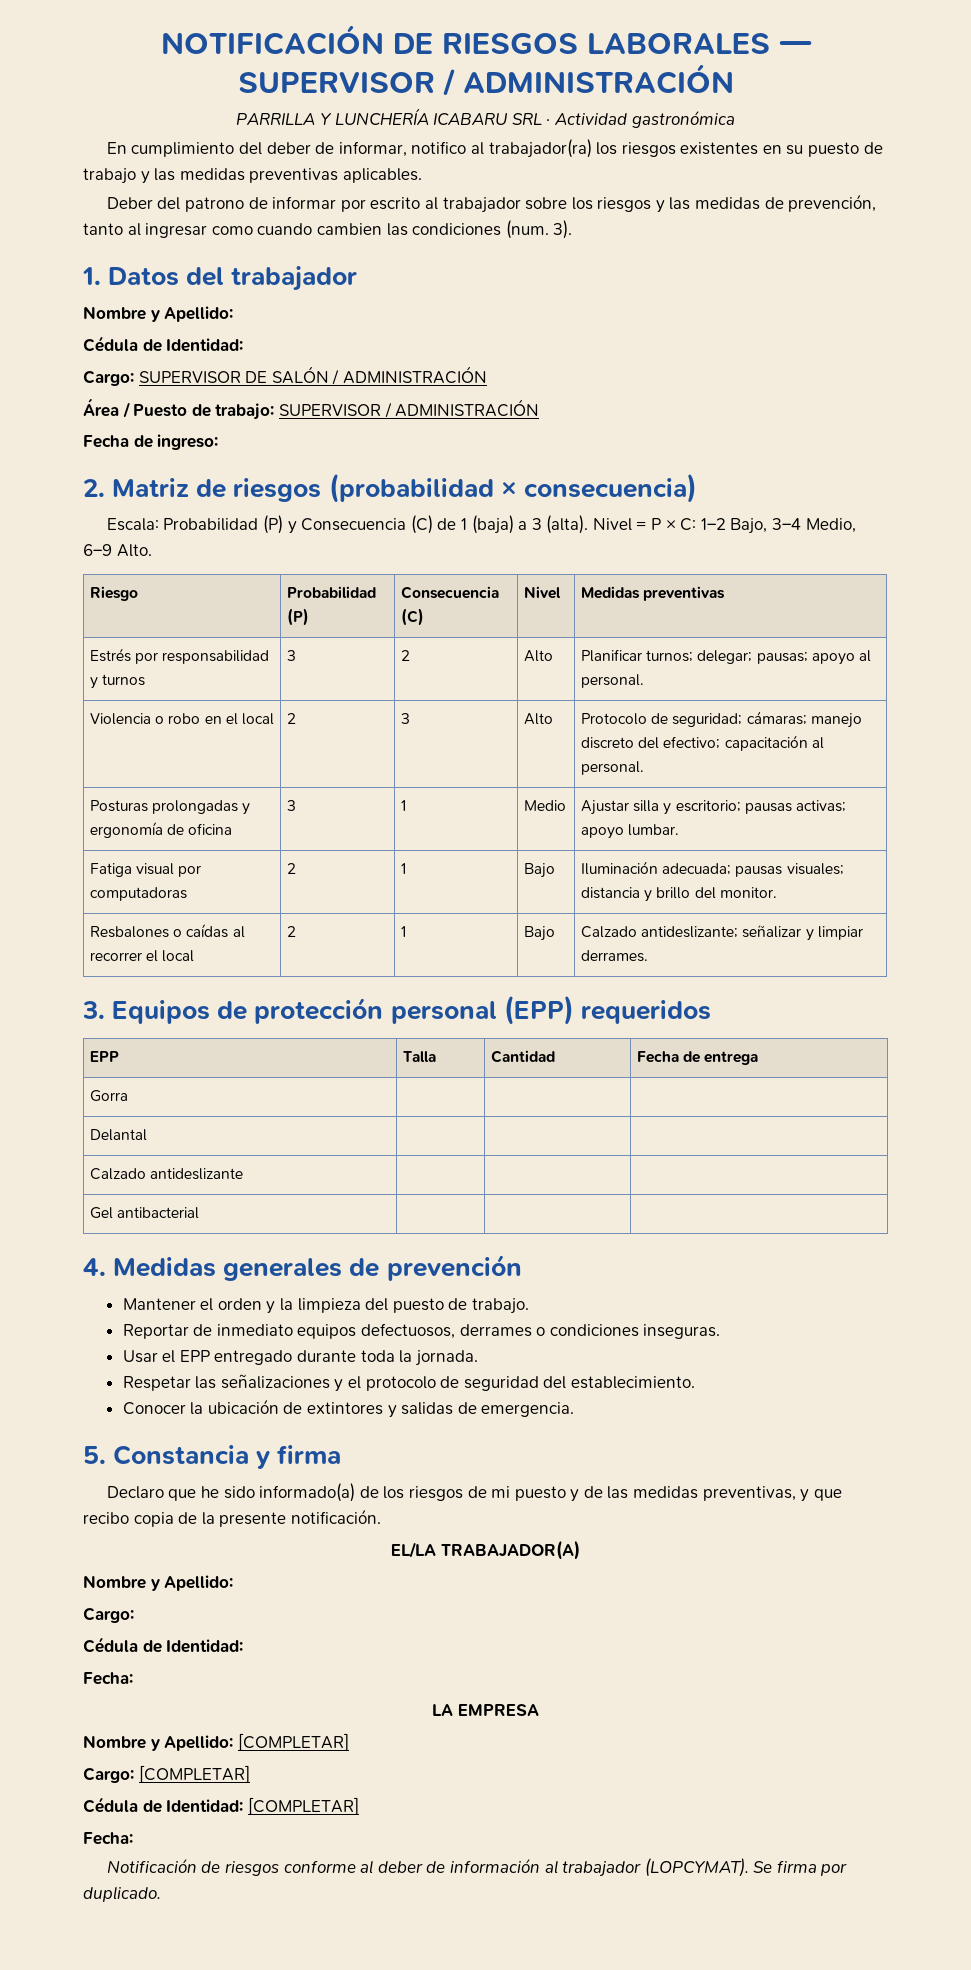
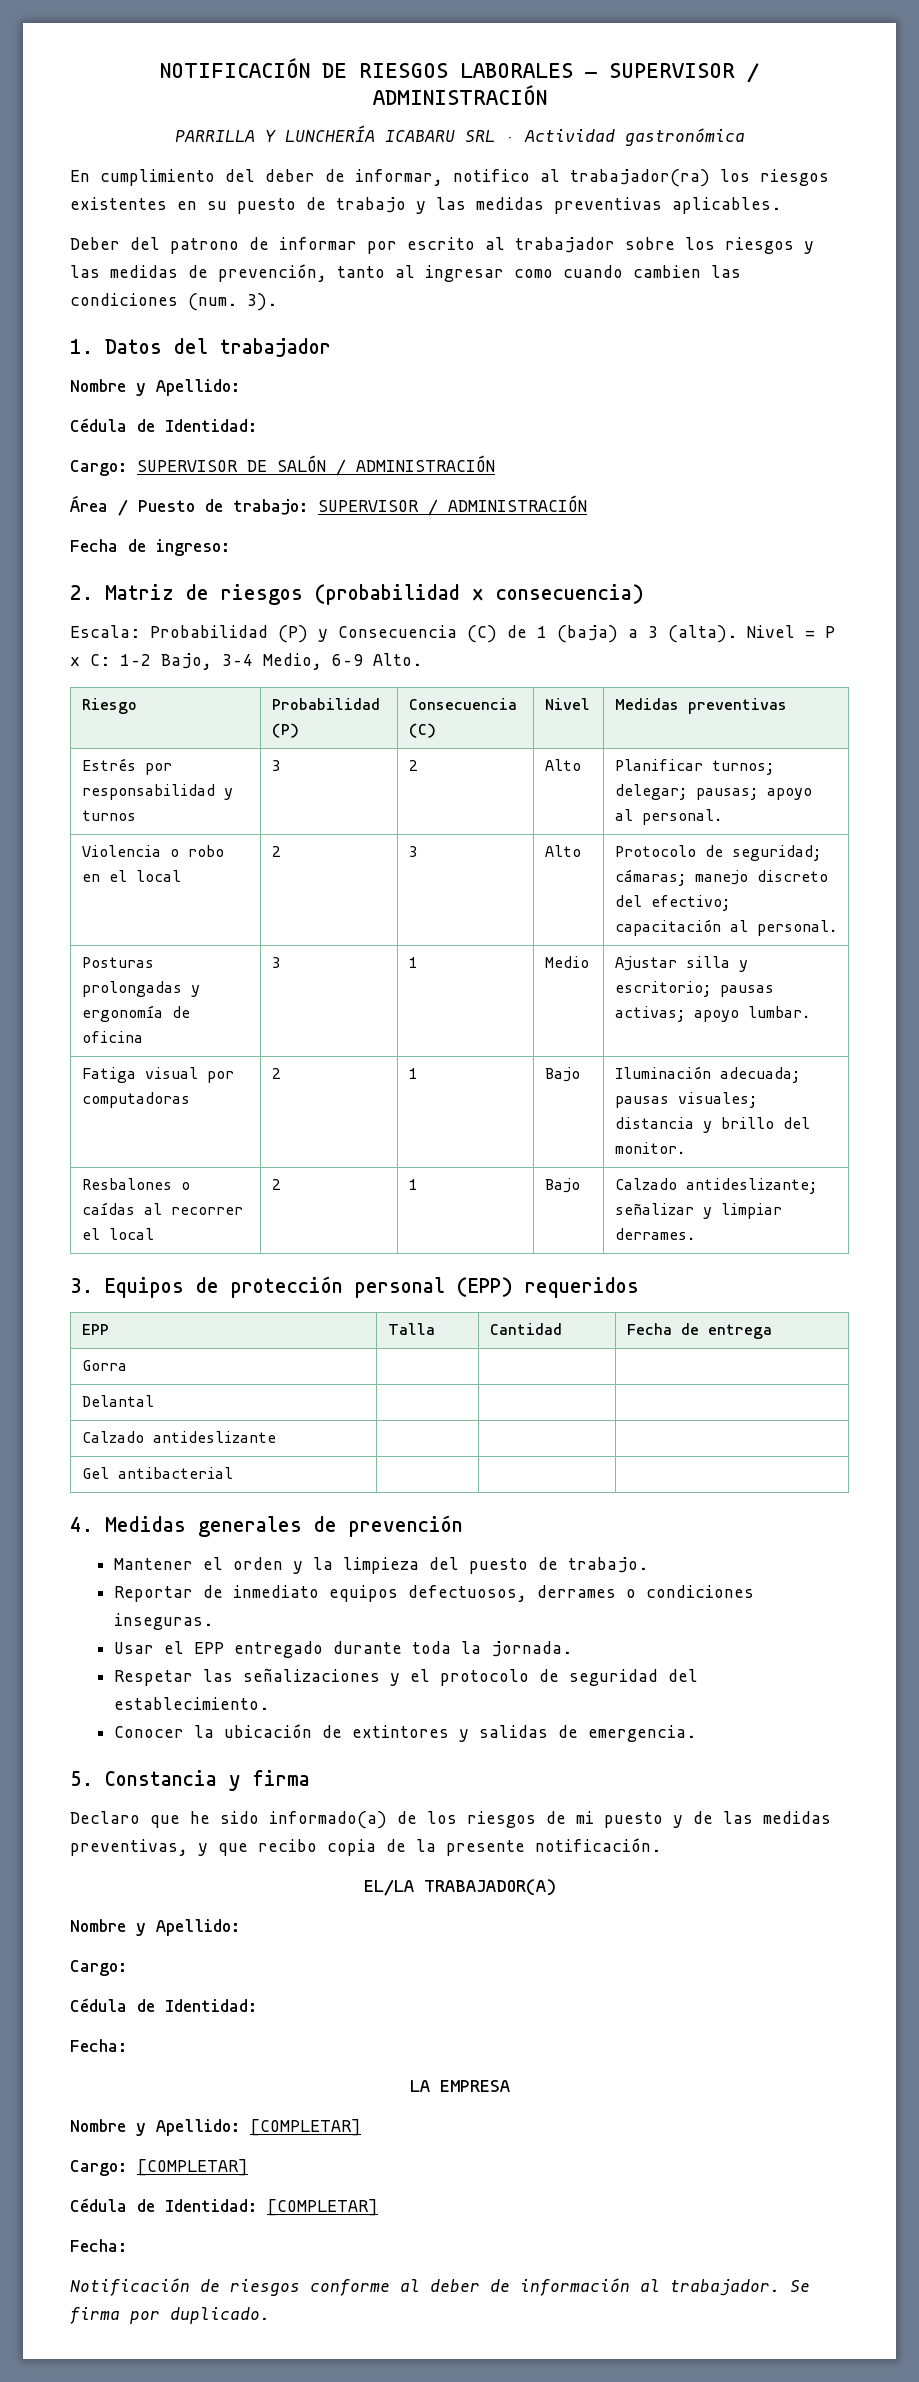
- Notificación de riesgos conforme al deber de información al trabajador (LOPCYMAT).
+ Notificación de riesgos conforme al deber de información al trabajador.

